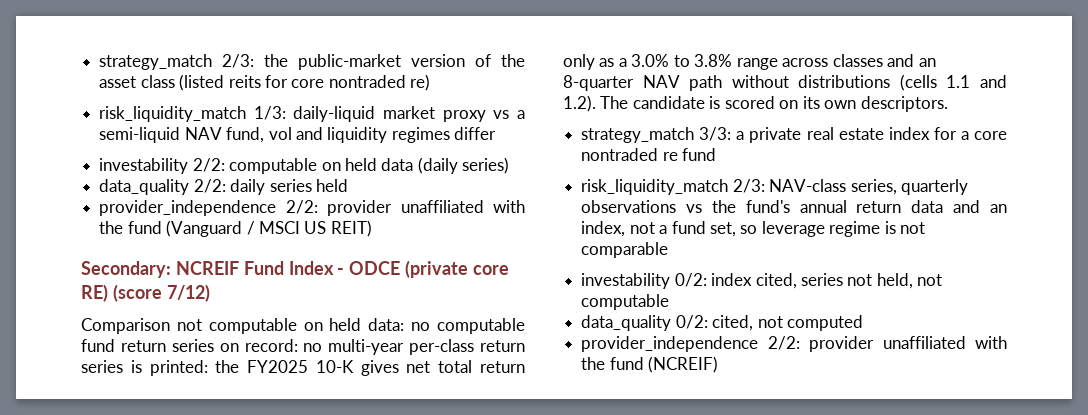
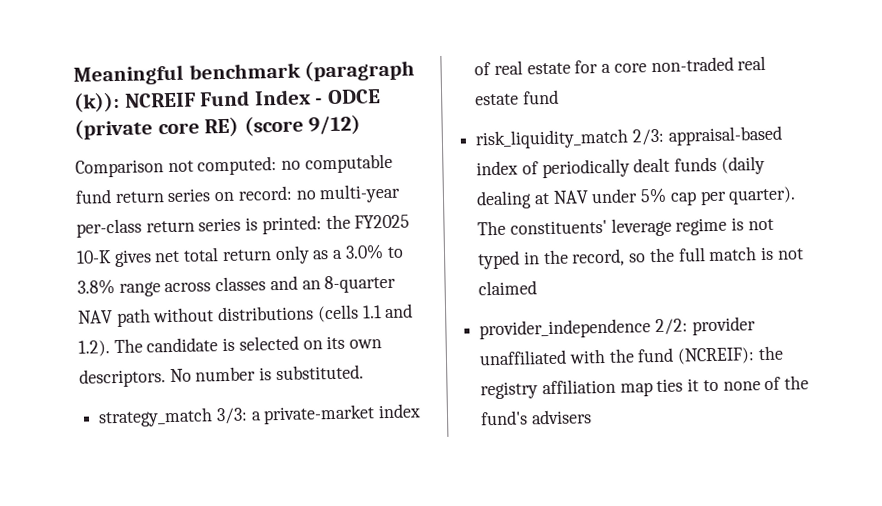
- strategy_match 2/3: the public-market version of the asset class (listed reits for core nontraded re)
- risk_liquidity_match 1/3: daily-liquid market proxy vs a semi-liquid NAV fund, vol and liquidity regimes differ
- investability 2/2: computable on held data (daily series)
- data_quality 2/2: daily series held
- provider_independence 2/2: provider unaffiliated with the fund (Vanguard / MSCI US REIT)
- Secondary: NCREIF Fund Index - ODCE (private core RE) (score 7/12)
+ Meaningful benchmark (paragraph (k)): NCREIF Fund Index - ODCE (private core RE) (score 9/12)
- Comparison not computable on held data: no computable fund return series on record: no multi-year per-class return series is printed: the FY2025 10-K gives net total return only as a 3.0% to 3.8% range across classes and an 8-quarter NAV path without distributions (cells 1.1 and 1.2). The candidate is scored on its own descriptors.
+ Comparison not computed: no computable fund return series on record: no multi-year per-class return series is printed: the FY2025 10-K gives net total return only as a 3.0% to 3.8% range across classes and an 8-quarter NAV path without distributions (cells 1.1 and 1.2). The candidate is selected on its own descriptors. No number is substituted.
- strategy_match 3/3: a private real estate index for a core nontraded re fund
+ strategy_match 3/3: a private-market index of real estate for a core non-traded real estate fund
- risk_liquidity_match 2/3: NAV-class series, quarterly observations vs the fund's annual return data and an index, not a fund set, so leverage regime is not comparable
- investability 0/2: index cited, series not held, not computable
- data_quality 0/2: cited, not computed
- provider_independence 2/2: provider unaffiliated with the fund (NCREIF)
+ risk_liquidity_match 2/3: appraisal-based index of periodically dealt funds (daily dealing at NAV under 5% cap per quarter). The constituents' leverage regime is not typed in the record, so the full match is not claimed
+ provider_independence 2/2: provider unaffiliated with the fund (NCREIF): the registry affiliation map ties it to none of the fund's advisers

